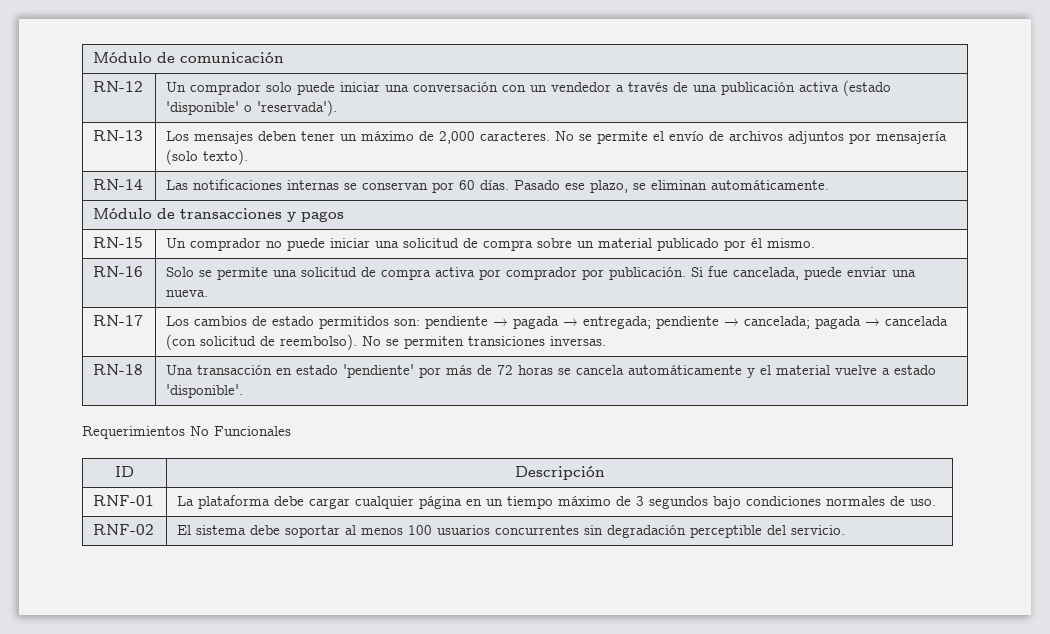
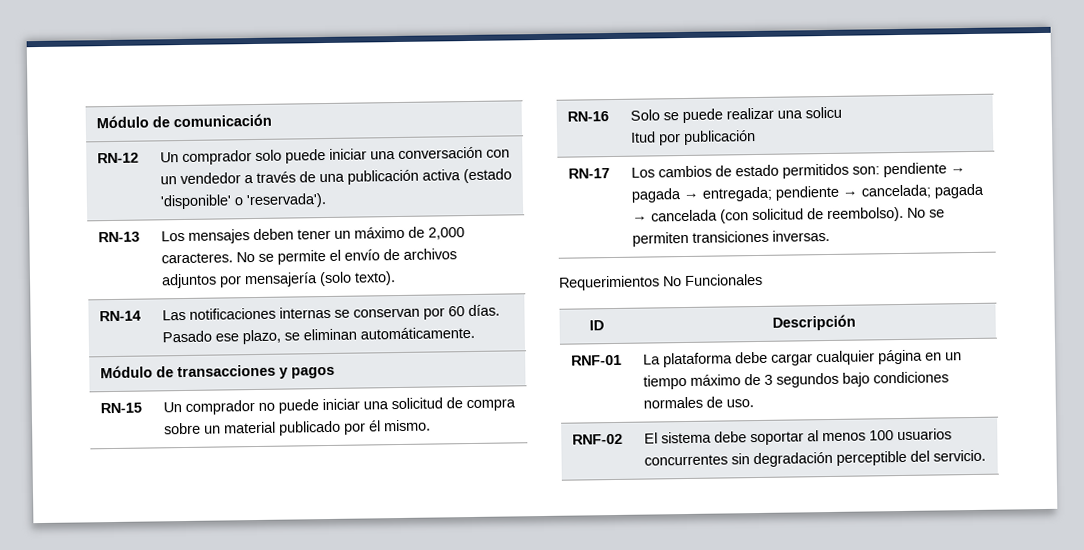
- RN-16 | Solo se permite una solicitud de compra activa por comprador por publicación. Si fue cancelada, puede enviar una nueva.
+ RN-16 | Solo se puede realizar una solicu
+ Itud por publicación
- RN-18 | Una transacción en estado 'pendiente' por más de 72 horas se cancela automáticamente y el material vuelve a estado 'disponible'.

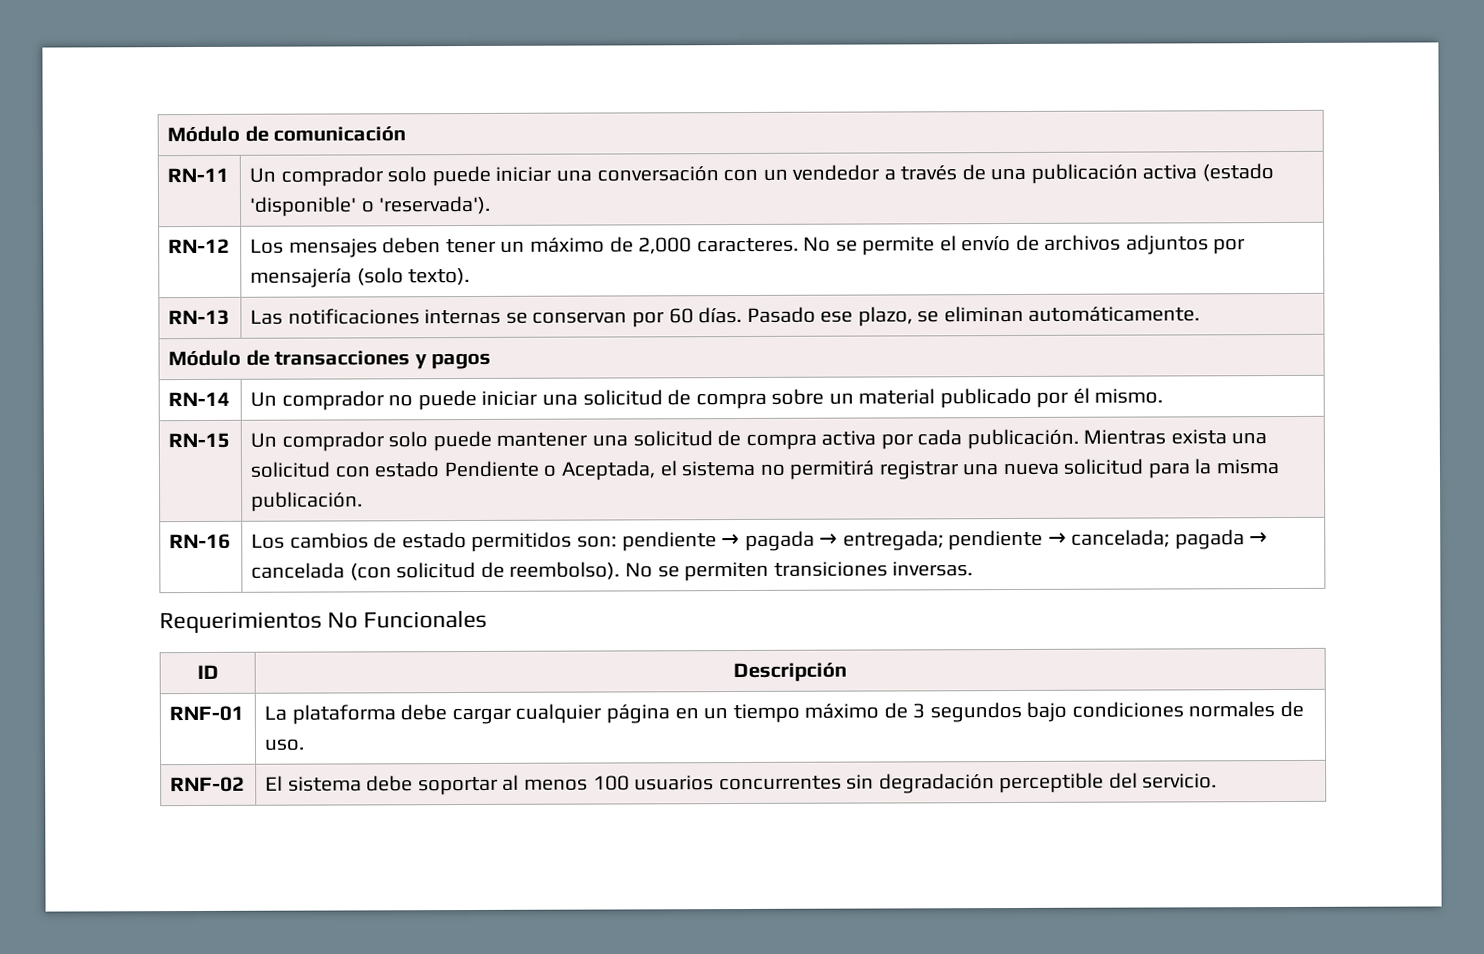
- RN-12 | Un comprador solo puede iniciar una conversación con un vendedor a través de una publicación activa (estado 'disponible' o 'reservada').
+ RN-11 | Un comprador solo puede iniciar una conversación con un vendedor a través de una publicación activa (estado 'disponible' o 'reservada').
- RN-13 | Los mensajes deben tener un máximo de 2,000 caracteres. No se permite el envío de archivos adjuntos por mensajería (solo texto).
+ RN-12 | Los mensajes deben tener un máximo de 2,000 caracteres. No se permite el envío de archivos adjuntos por mensajería (solo texto).
- RN-14 | Las notificaciones internas se conservan por 60 días. Pasado ese plazo, se eliminan automáticamente.
+ RN-13 | Las notificaciones internas se conservan por 60 días. Pasado ese plazo, se eliminan automáticamente.
- RN-15 | Un comprador no puede iniciar una solicitud de compra sobre un material publicado por él mismo.
+ RN-14 | Un comprador no puede iniciar una solicitud de compra sobre un material publicado por él mismo.
- RN-16 | Solo se puede realizar una solicu
- Itud por publicación
- RN-17 | Los cambios de estado permitidos son: pendiente → pagada → entregada; pendiente → cancelada; pagada → cancelada (con solicitud de reembolso). No se permiten transiciones inversas.
+ RN-15 | Un comprador solo puede mantener una solicitud de compra activa por cada publicación. Mientras exista una solicitud con estado Pendiente o Aceptada, el sistema no permitirá registrar una nueva solicitud para la misma publicación.
+ RN-16 | Los cambios de estado permitidos son: pendiente → pagada → entregada; pendiente → cancelada; pagada → cancelada (con solicitud de reembolso). No se permiten transiciones inversas.

